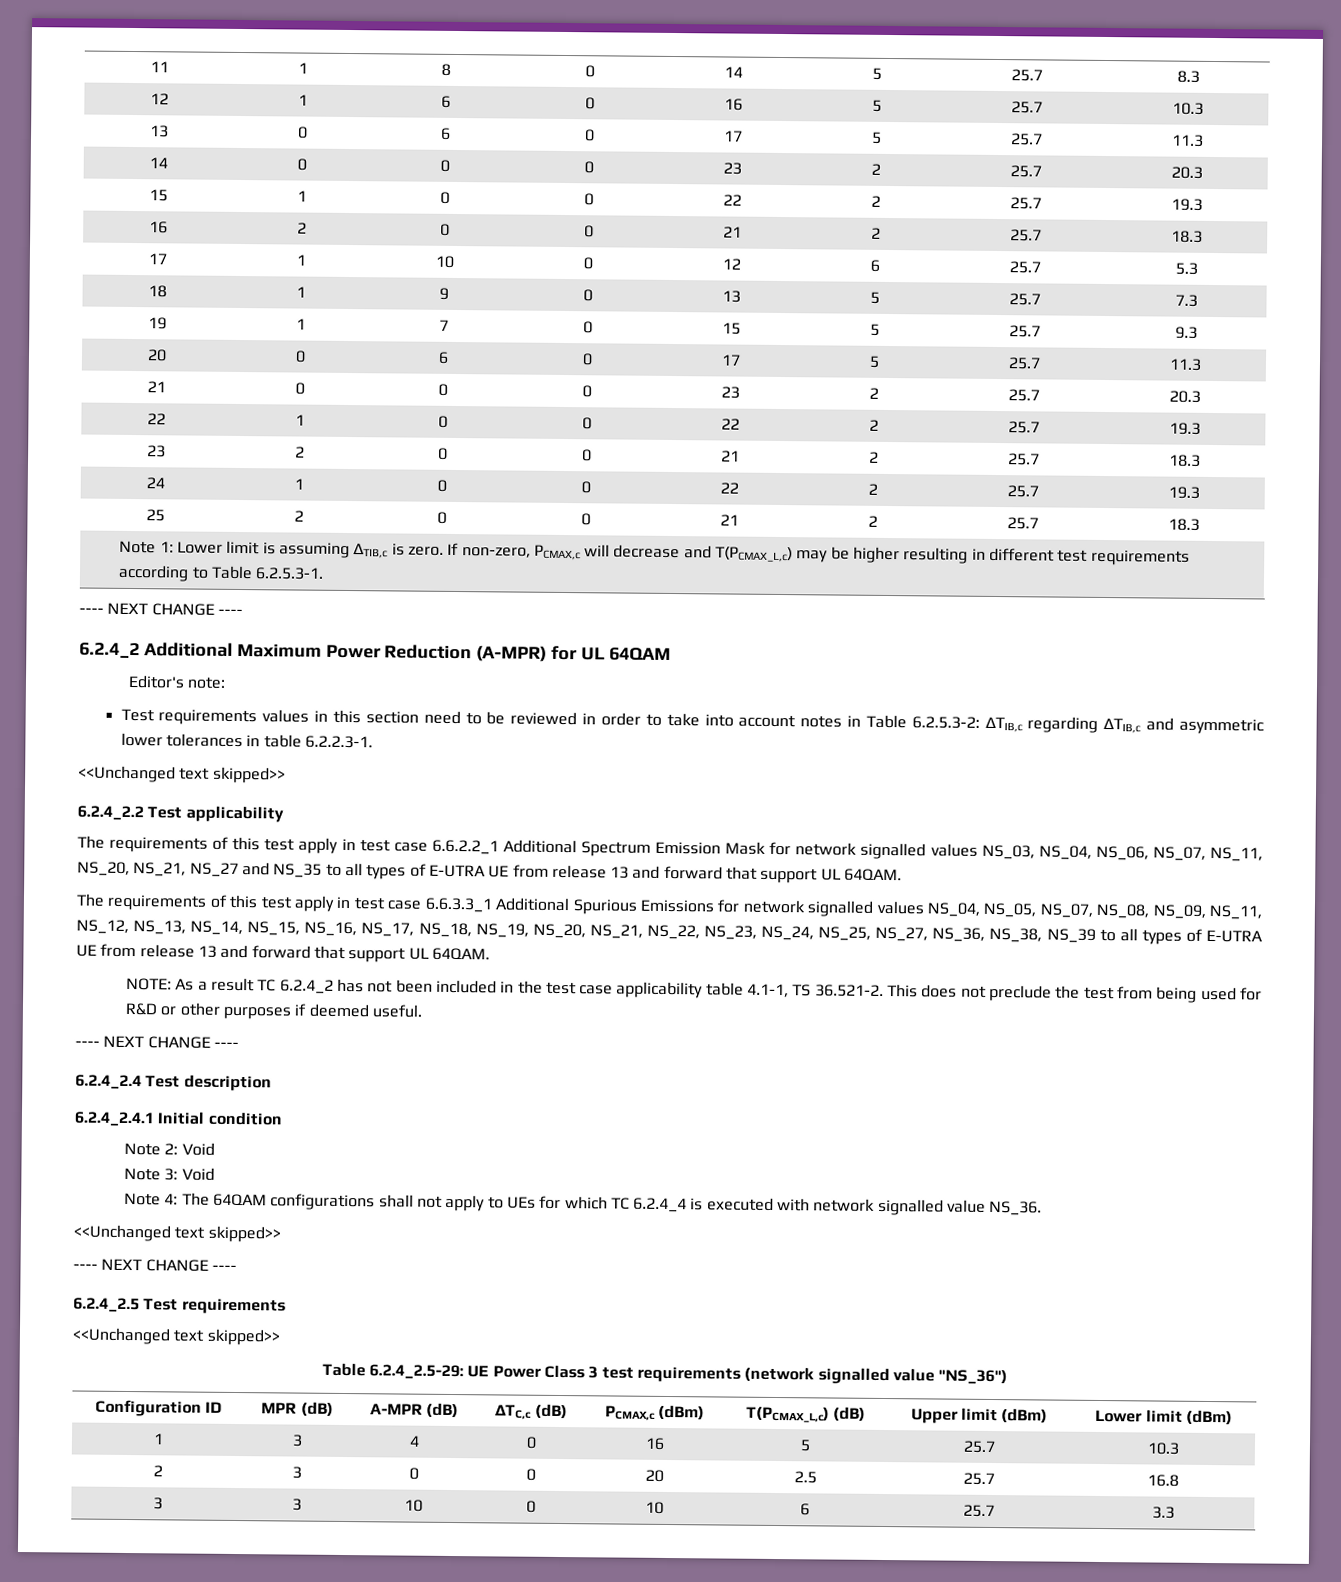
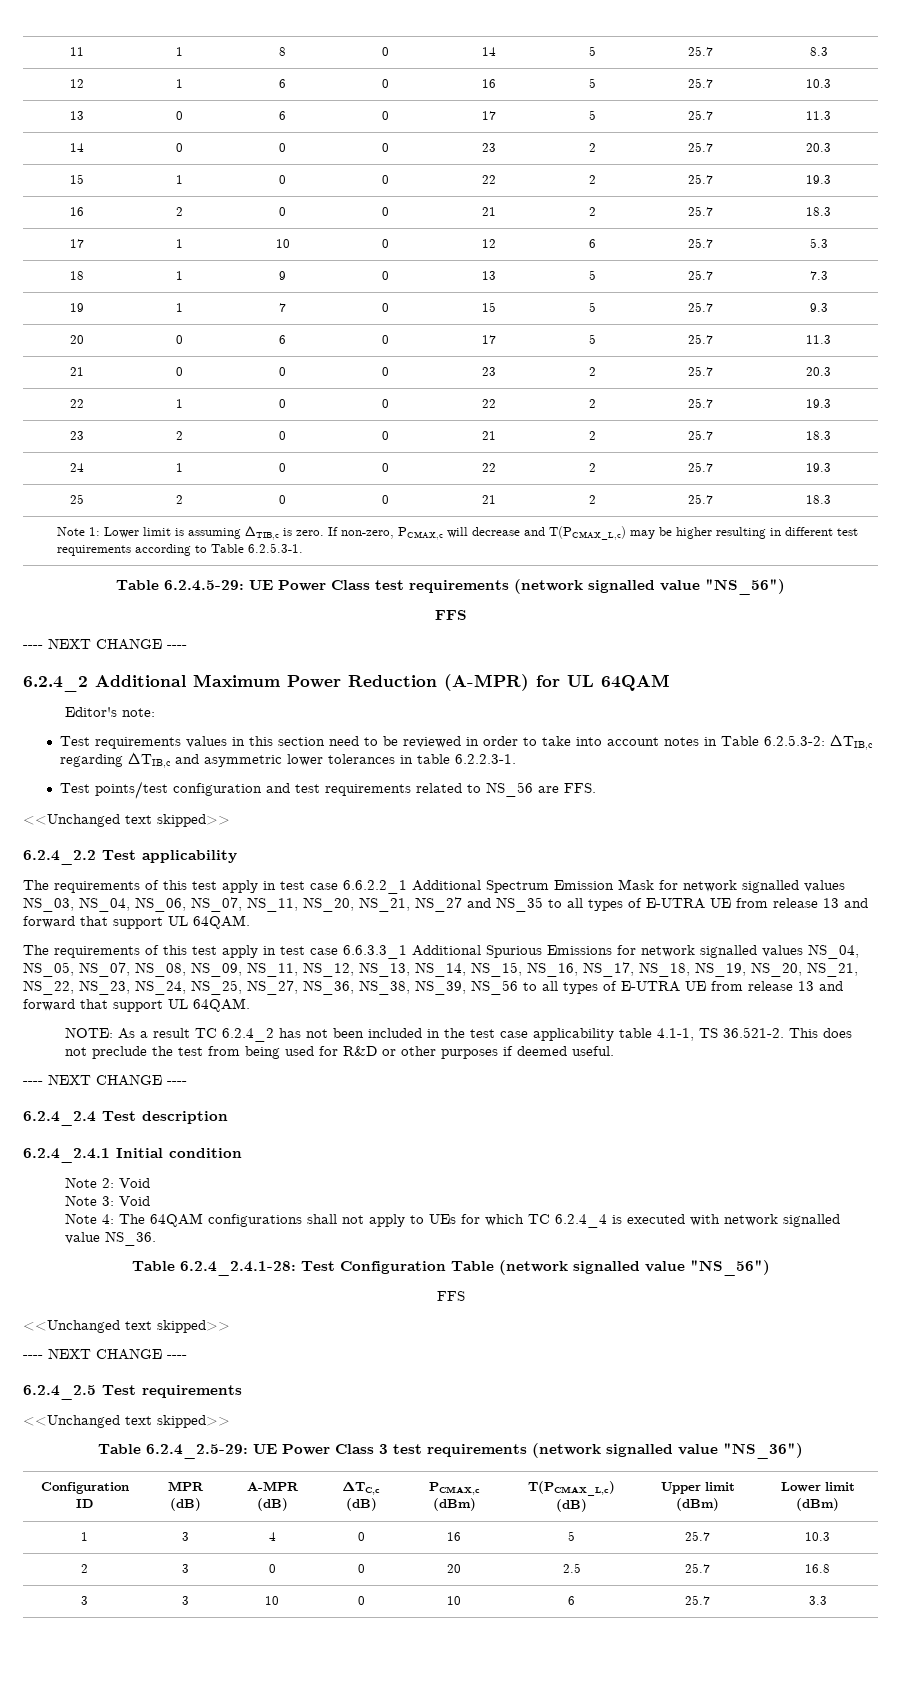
+ Table 6.2.4.5-29: UE Power Class test requirements (network signalled value "NS_56")
+ FFS
+ Test points/test configuration and test requirements related to NS_56 are FFS.
- The requirements of this test apply in test case 6.6.3.3_1 Additional Spurious Emissions for network signalled values NS_04, NS_05, NS_07, NS_08, NS_09, NS_11, NS_12, NS_13, NS_14, NS_15, NS_16, NS_17, NS_18, NS_19, NS_20, NS_21, NS_22, NS_23, NS_24, NS_25, NS_27, NS_36, NS_38, NS_39 to all types of E-UTRA UE from release 13 and forward that support UL 64QAM.
+ The requirements of this test apply in test case 6.6.3.3_1 Additional Spurious Emissions for network signalled values NS_04, NS_05, NS_07, NS_08, NS_09, NS_11, NS_12, NS_13, NS_14, NS_15, NS_16, NS_17, NS_18, NS_19, NS_20, NS_21, NS_22, NS_23, NS_24, NS_25, NS_27, NS_36, NS_38, NS_39, NS_56 to all types of E-UTRA UE from release 13 and forward that support UL 64QAM.
+ Table 6.2.4_2.4.1-28: Test Configuration Table (network signalled value "NS_56")
+ FFS

